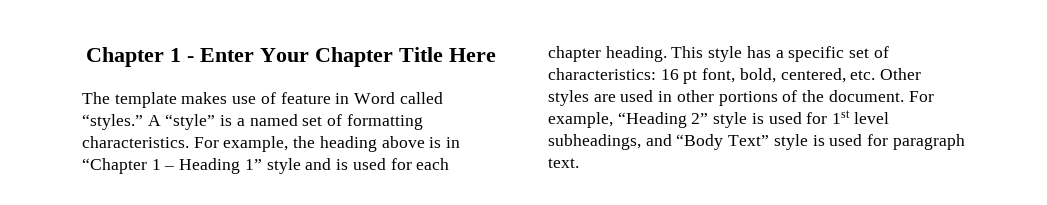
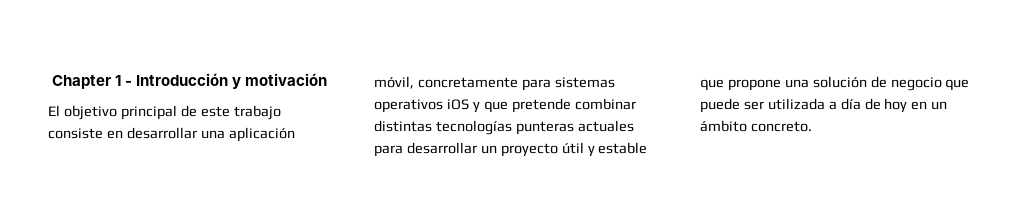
- Chapter 1 - Enter Your Chapter Title Here
- The template makes use of feature in Word called “styles.” A “style” is a named set of formatting characteristics. For example, the heading above is in “Chapter 1 – Heading 1” style and is used for each chapter heading. This style has a specific set of characteristics: 16 pt font, bold, centered, etc. Other styles are used in other portions of the document. For example, “Heading 2” style is used for 1st level subheadings, and “Body Text” style is used for paragraph text.
+ Chapter 1 - Introducción y motivación
+ El objetivo principal de este trabajo consiste en desarrollar una aplicación móvil, concretamente para sistemas operativos iOS y que pretende combinar distintas tecnologías punteras actuales para desarrollar un proyecto útil y estable que propone una solución de negocio que puede ser utilizada a día de hoy en un ámbito concreto.

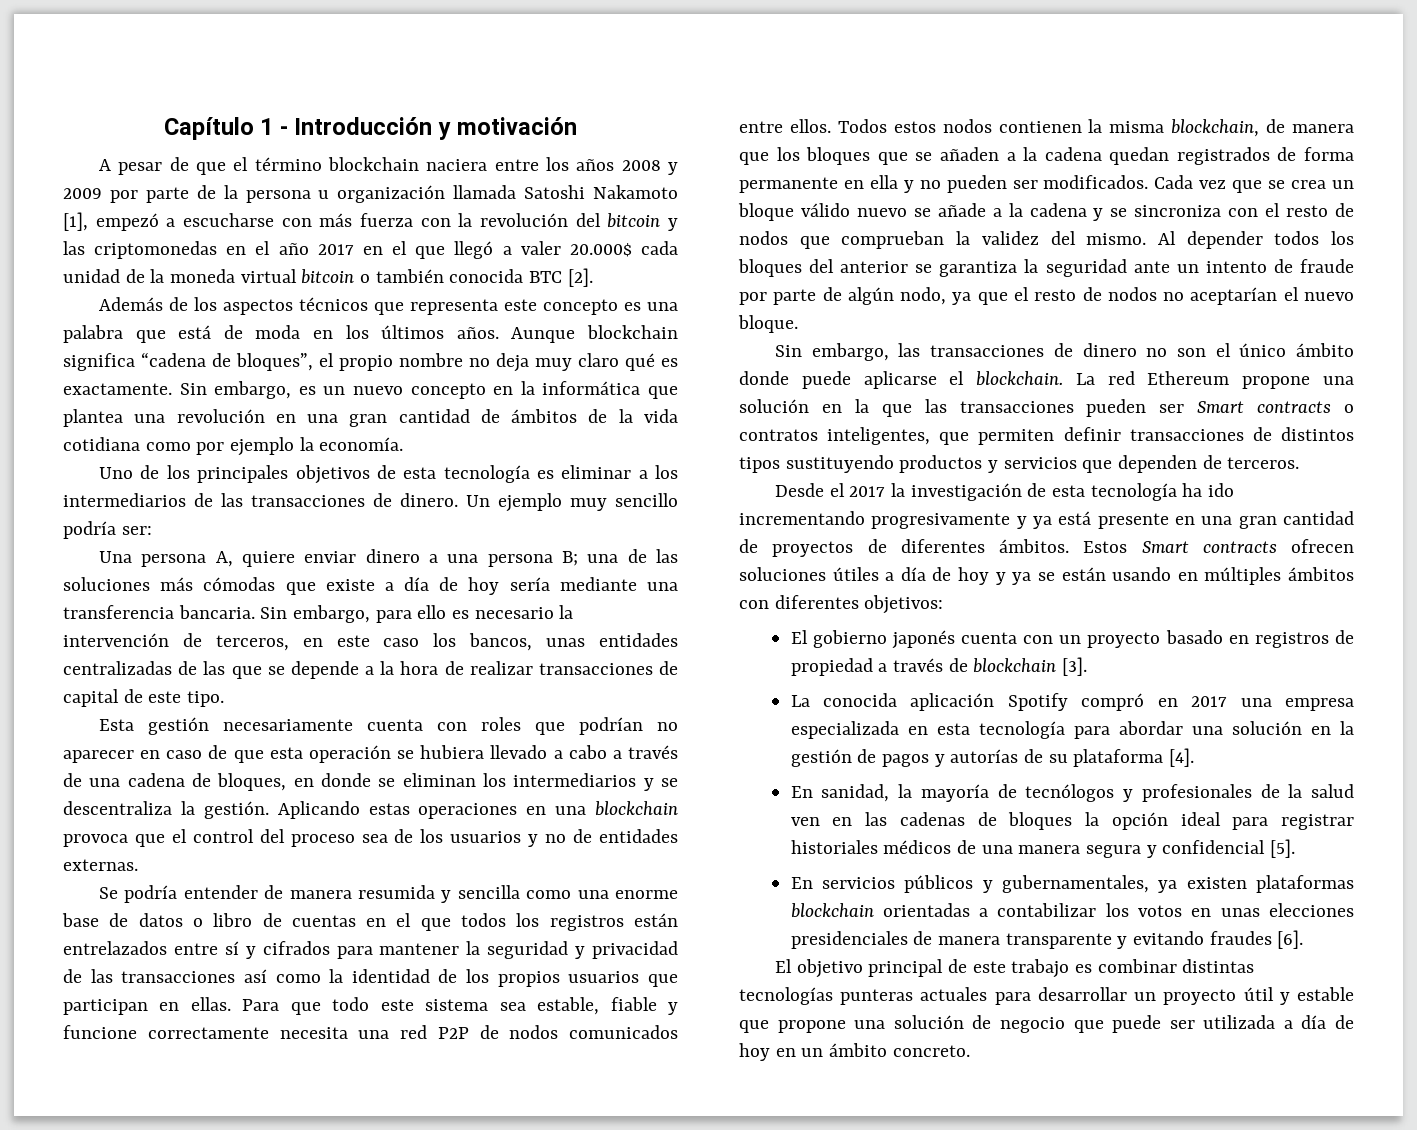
- Chapter 1 - Introducción y motivación
+ Capítulo 1 - Introducción y motivación
+ A pesar de que el término blockchain naciera entre los años 2008 y 2009 por parte de la persona u organización llamada Satoshi Nakamoto [1], empezó a escucharse con más fuerza con la revolución del bitcoin y las criptomonedas en el año 2017 en el que llegó a valer 20.000$ cada unidad de la moneda virtual bitcoin o también conocida BTC [2].
+ Además de los aspectos técnicos que representa este concepto es una palabra que está de moda en los últimos años. Aunque blockchain significa “cadena de bloques”, el propio nombre no deja muy claro qué es exactamente. Sin embargo, es un nuevo concepto en la informática que plantea una revolución en una gran cantidad de ámbitos de la vida cotidiana como por ejemplo la economía.
+ Uno de los principales objetivos de esta tecnología es eliminar a los intermediarios de las transacciones de dinero. Un ejemplo muy sencillo podría ser:
+ Una persona A, quiere enviar dinero a una persona B; una de las soluciones más cómodas que existe a día de hoy sería mediante una transferencia bancaria. Sin embargo, para ello es necesario la intervención de terceros, en este caso los bancos, unas entidades centralizadas de las que se depende a la hora de realizar transacciones de capital de este tipo.
+ Esta gestión necesariamente cuenta con roles que podrían no aparecer en caso de que esta operación se hubiera llevado a cabo a través de una cadena de bloques, en donde se eliminan los intermediarios y se descentraliza la gestión. Aplicando estas operaciones en una blockchain provoca que el control del proceso sea de los usuarios y no de entidades externas.
+ Se podría entender de manera resumida y sencilla como una enorme base de datos o libro de cuentas en el que todos los registros están entrelazados entre sí y cifrados para mantener la seguridad y privacidad de las transacciones así como la identidad de los propios usuarios que participan en ellas. Para que todo este sistema sea estable, fiable y funcione correctamente necesita una red P2P de nodos comunicados entre ellos. Todos estos nodos contienen la misma blockchain, de manera que los bloques que se añaden a la cadena quedan registrados de forma permanente en ella y no pueden ser modificados. Cada vez que se crea un bloque válido nuevo se añade a la cadena y se sincroniza con el resto de nodos que comprueban la validez del mismo. Al depender todos los bloques del anterior se garantiza la seguridad ante un intento de fraude por parte de algún nodo, ya que el resto de nodos no aceptarían el nuevo bloque.
+ Sin embargo, las transacciones de dinero no son el único ámbito donde puede aplicarse el blockchain. La red Ethereum propone una solución en la que las transacciones pueden ser Smart contracts o contratos inteligentes, que permiten definir transacciones de distintos tipos sustituyendo productos y servicios que dependen de terceros.
+ Desde el 2017 la investigación de esta tecnología ha ido incrementando progresivamente y ya está presente en una gran cantidad de proyectos de diferentes ámbitos. Estos Smart contracts ofrecen soluciones útiles a día de hoy y ya se están usando en múltiples ámbitos con diferentes objetivos:
+ El gobierno japonés cuenta con un proyecto basado en registros de propiedad a través de blockchain [3].
+ La conocida aplicación Spotify compró en 2017 una empresa especializada en esta tecnología para abordar una solución en la gestión de pagos y autorías de su plataforma [4].
+ En sanidad, la mayoría de tecnólogos y profesionales de la salud ven en las cadenas de bloques la opción ideal para registrar historiales médicos de una manera segura y confidencial [5].
+ En servicios públicos y gubernamentales, ya existen plataformas blockchain orientadas a contabilizar los votos en unas elecciones presidenciales de manera transparente y evitando fraudes [6].
- El objetivo principal de este trabajo consiste en desarrollar una aplicación móvil, concretamente para sistemas operativos iOS y que pretende combinar distintas tecnologías punteras actuales para desarrollar un proyecto útil y estable que propone una solución de negocio que puede ser utilizada a día de hoy en un ámbito concreto.
+ El objetivo principal de este trabajo es combinar distintas tecnologías punteras actuales para desarrollar un proyecto útil y estable que propone una solución de negocio que puede ser utilizada a día de hoy en un ámbito concreto.

